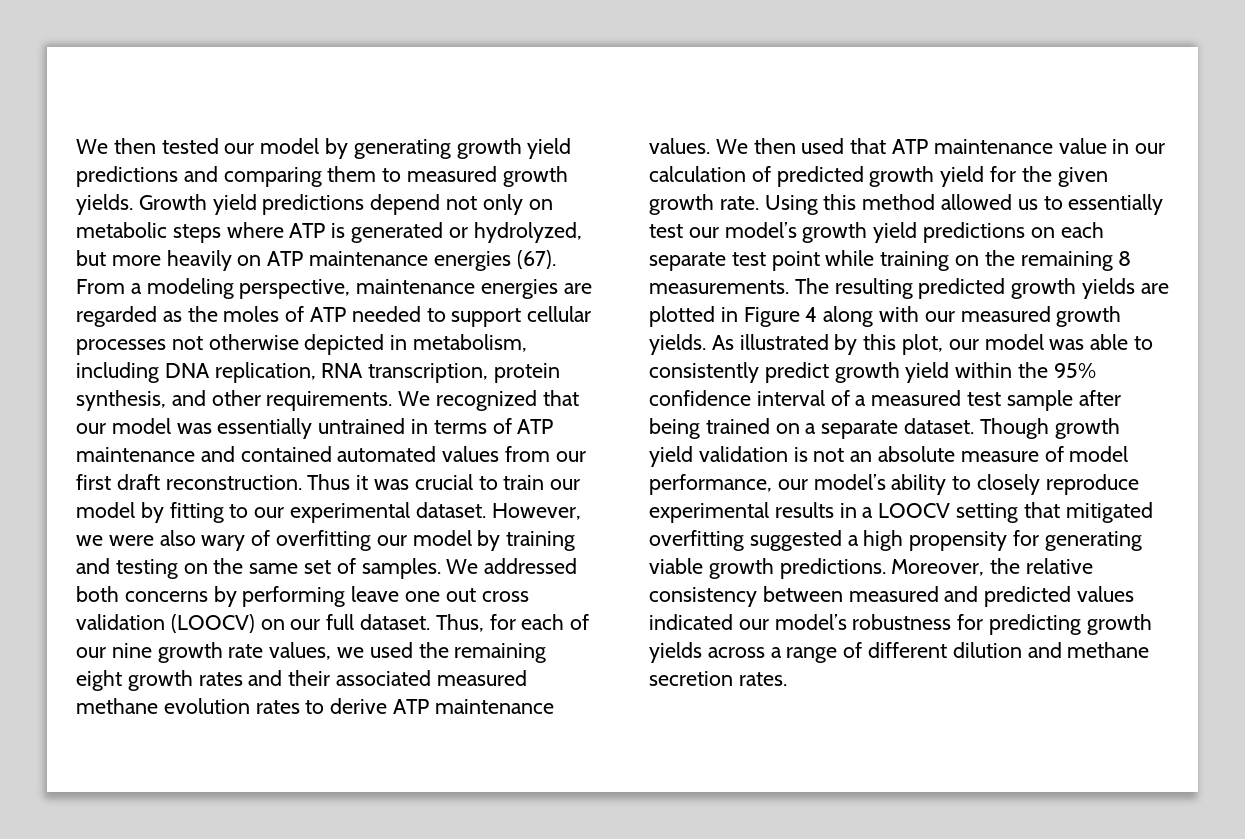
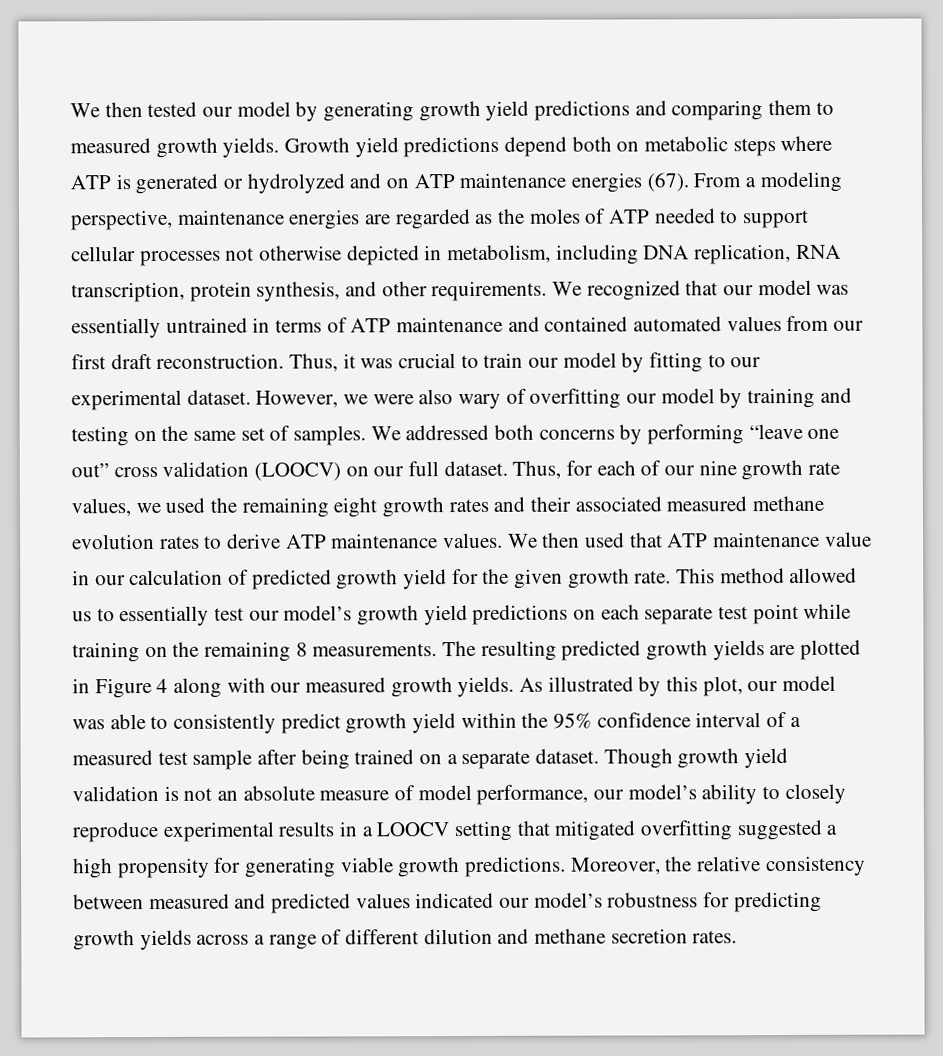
- Growth yield predictions depend not only on metabolic steps where ATP is generated or hydrolyzed, but more heavily on ATP maintenance energies (67).
+ Growth yield predictions depend both on metabolic steps where ATP is generated or hydrolyzed and on ATP maintenance energies (67).
- Thus it was crucial to train our model by fitting to our experimental dataset.
+ Thus, it was crucial to train our model by fitting to our experimental dataset.
- We addressed both concerns by performing leave one out cross validation (LOOCV) on our full dataset.
+ We addressed both concerns by performing “leave one out” cross validation (LOOCV) on our full dataset.
- Using this method allowed us to essentially test our model’s growth yield predictions on each separate test point while training on the remaining 8 measurements.
+ This method allowed us to essentially test our model’s growth yield predictions on each separate test point while training on the remaining 8 measurements.

